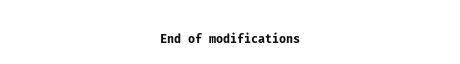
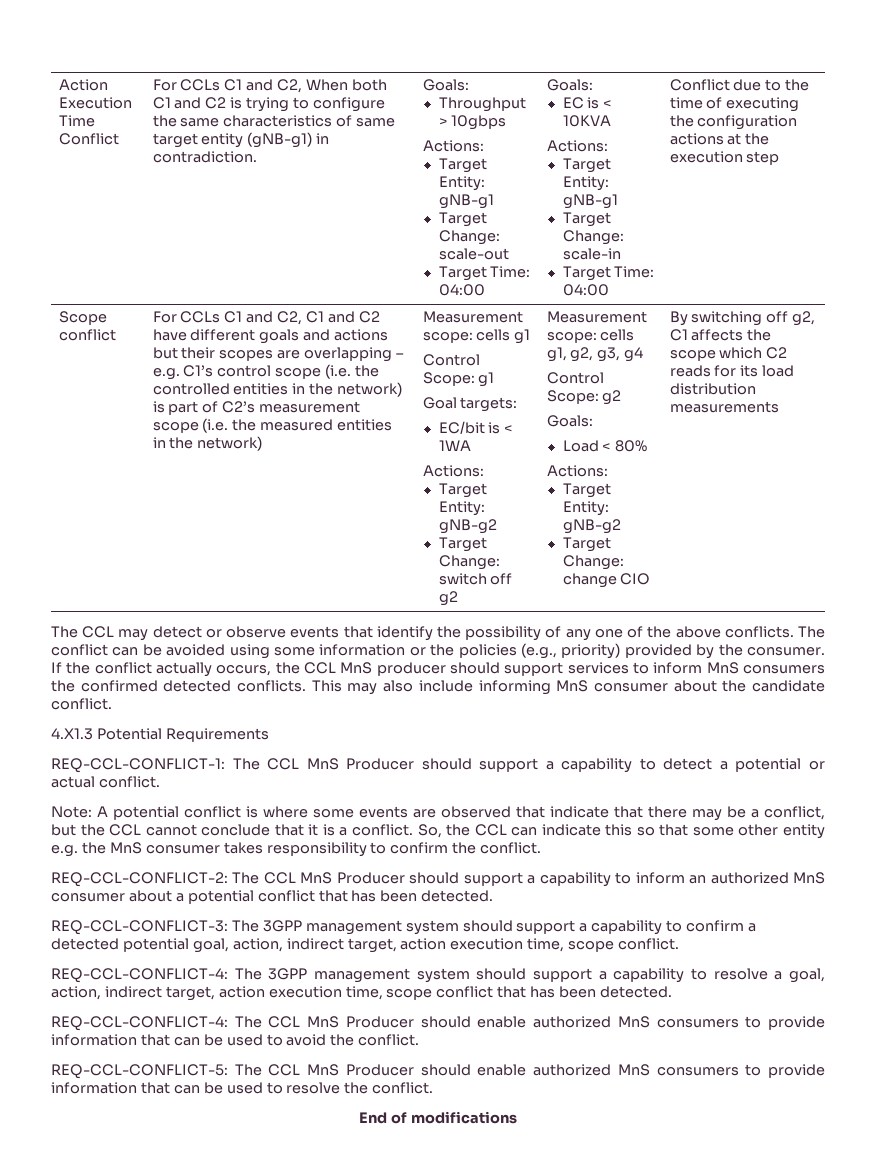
+ Action Execution Time Conflict | For CCLs C1 and C2, When both C1 and C2 is trying to configure the same characteristics of same target entity (gNB-g1) in contradiction. | Goals:
+ Throughput > 10gbps
+ Actions:
+ Target Entity: gNB-g1
+ Target Change: scale-out
+ Target Time: 04:00 | Goals:
+ EC is < 10KVA
+ Actions:
+ Target Entity: gNB-g1
+ Target Change: scale-in
+ Target Time: 04:00 | Conflict due to the time of executing the configuration actions at the execution step
+ Scope conflict | For CCLs C1 and C2, C1 and C2 have different goals and actions but their scopes are overlapping – e.g. C1’s control scope (i.e. the controlled entities in the network) is part of C2’s measurement scope (i.e. the measured entities in the network) | Measurement scope: cells g1
+ Control Scope: g1
+ Goal targets:
+ EC/bit is < 1WA
+ Actions:
+ Target Entity: gNB-g2
+ Target Change: switch off g2 | Measurement scope: cells g1, g2, g3, g4
+ Control Scope: g2
+ Goals:
+ Load < 80%
+ Actions:
+ Target Entity: gNB-g2
+ Target Change: change CIO | By switching off g2, C1 affects the scope which C2 reads for its load distribution measurements
+ The CCL may detect or observe events that identify the possibility of any one of the above conflicts. The conflict can be avoided using some information or the policies (e.g., priority) provided by the consumer. If the conflict actually occurs, the CCL MnS producer should support services to inform MnS consumers the confirmed detected conflicts. This may also include informing MnS consumer about the candidate conflict.
+ 4.X1.3 Potential Requirements
+ REQ-CCL-CONFLICT-1: The CCL MnS Producer should support a capability to detect a potential or actual conflict.
+ Note: A potential conflict is where some events are observed that indicate that there may be a conflict, but the CCL cannot conclude that it is a conflict. So, the CCL can indicate this so that some other entity e.g. the MnS consumer takes responsibility to confirm the conflict.
+ REQ-CCL-CONFLICT-2: The CCL MnS Producer should support a capability to inform an authorized MnS consumer about a potential conflict that has been detected.
+ REQ-CCL-CONFLICT-3: The 3GPP management system should support a capability to confirm a detected potential goal, action, indirect target, action execution time, scope conflict.
+ REQ-CCL-CONFLICT-4: The 3GPP management system should support a capability to resolve a goal, action, indirect target, action execution time, scope conflict that has been detected.
+ REQ-CCL-CONFLICT-4: The CCL MnS Producer should enable authorized MnS consumers to provide information that can be used to avoid the conflict.
+ REQ-CCL-CONFLICT-5: The CCL MnS Producer should enable authorized MnS consumers to provide information that can be used to resolve the conflict.

